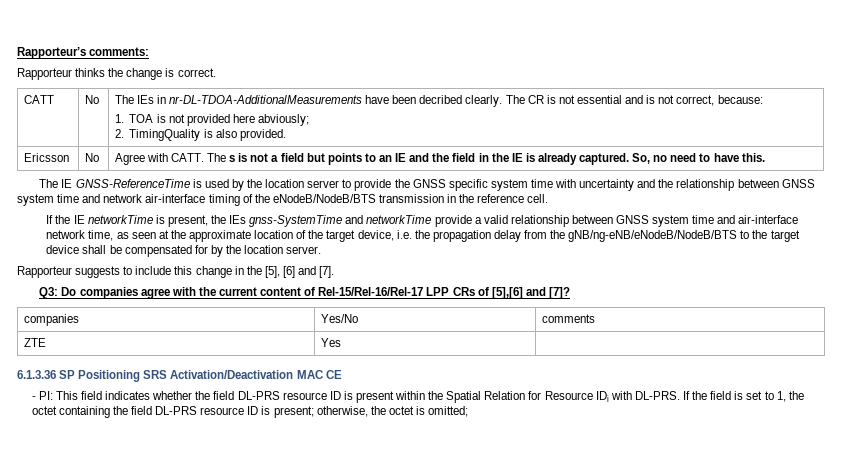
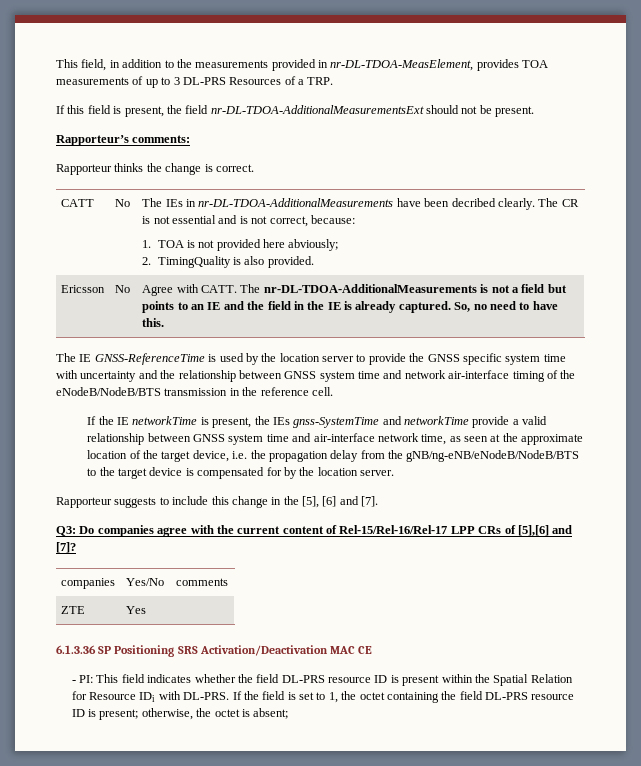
+ This field, in addition to the measurements provided in nr-DL-TDOA-MeasElement, provides TOA measurements of up to 3 DL-PRS Resources of a TRP.
+ If this field is present, the field nr-DL-TDOA-AdditionalMeasurementsExt should not be present.
- Ericsson | No | Agree with CATT. The s is not a field but points to an IE and the field in the IE is already captured. So, no need to have this.
+ Ericsson | No | Agree with CATT. The nr-DL-TDOA-AdditionalMeasurements is not a field but points to an IE and the field in the IE is already captured. So, no need to have this.
- If the IE networkTime is present, the IEs gnss-SystemTime and networkTime provide a valid relationship between GNSS system time and air-interface network time, as seen at the approximate location of the target device, i.e. the propagation delay from the gNB/ng-eNB/eNodeB/NodeB/BTS to the target device shall be compensated for by the location server.
+ If the IE networkTime is present, the IEs gnss-SystemTime and networkTime provide a valid relationship between GNSS system time and air-interface network time, as seen at the approximate location of the target device, i.e. the propagation delay from the gNB/ng-eNB/eNodeB/NodeB/BTS to the target device is compensated for by the location server.
- If the field is set to 1, the octet containing the field DL-PRS resource ID is present; otherwise, the octet is omitted;
+ If the field is set to 1, the octet containing the field DL-PRS resource ID is present; otherwise, the octet is absent;

